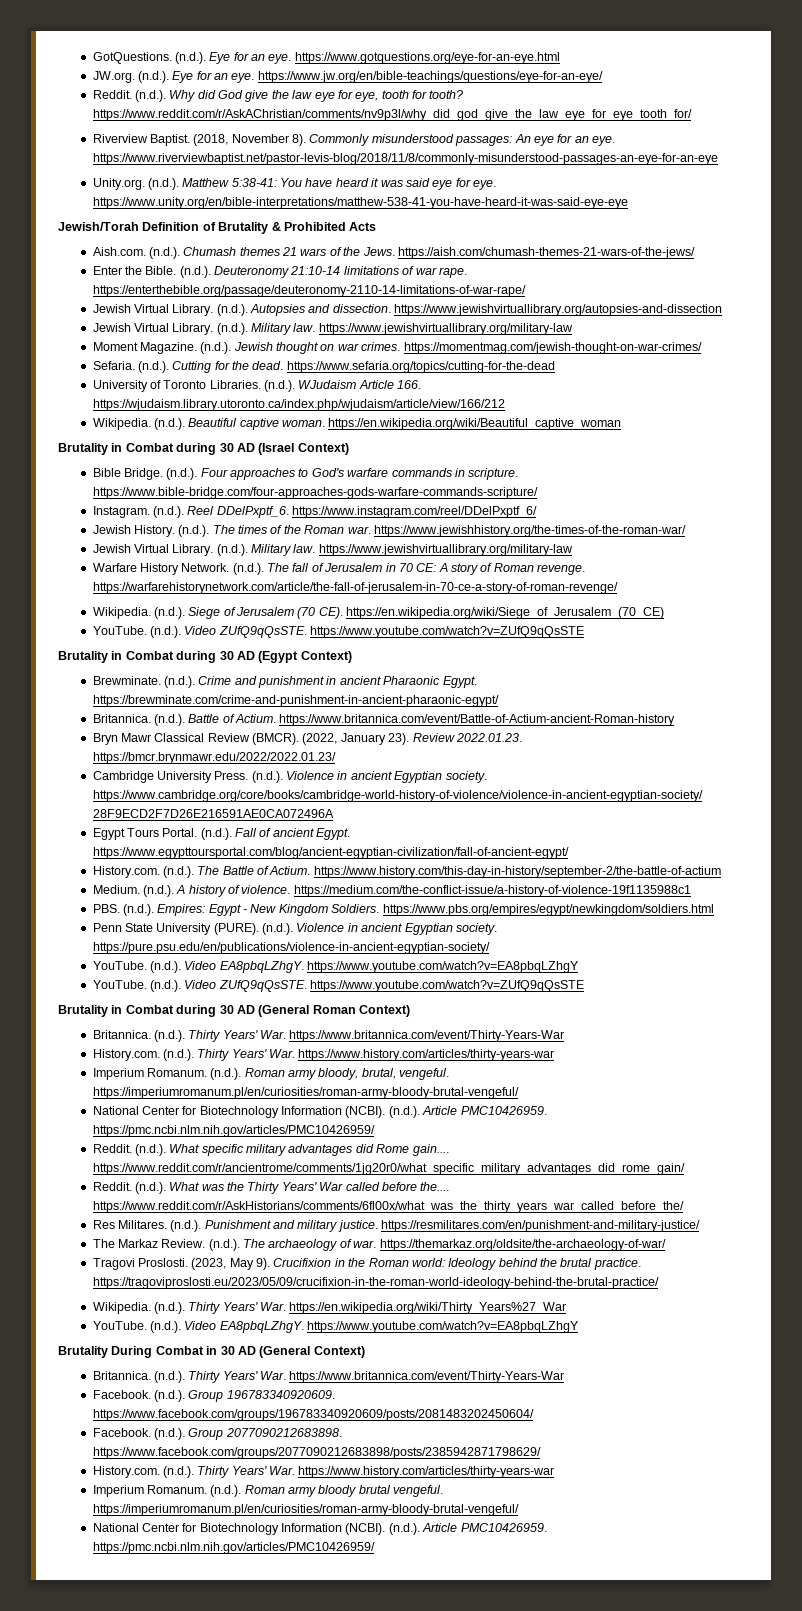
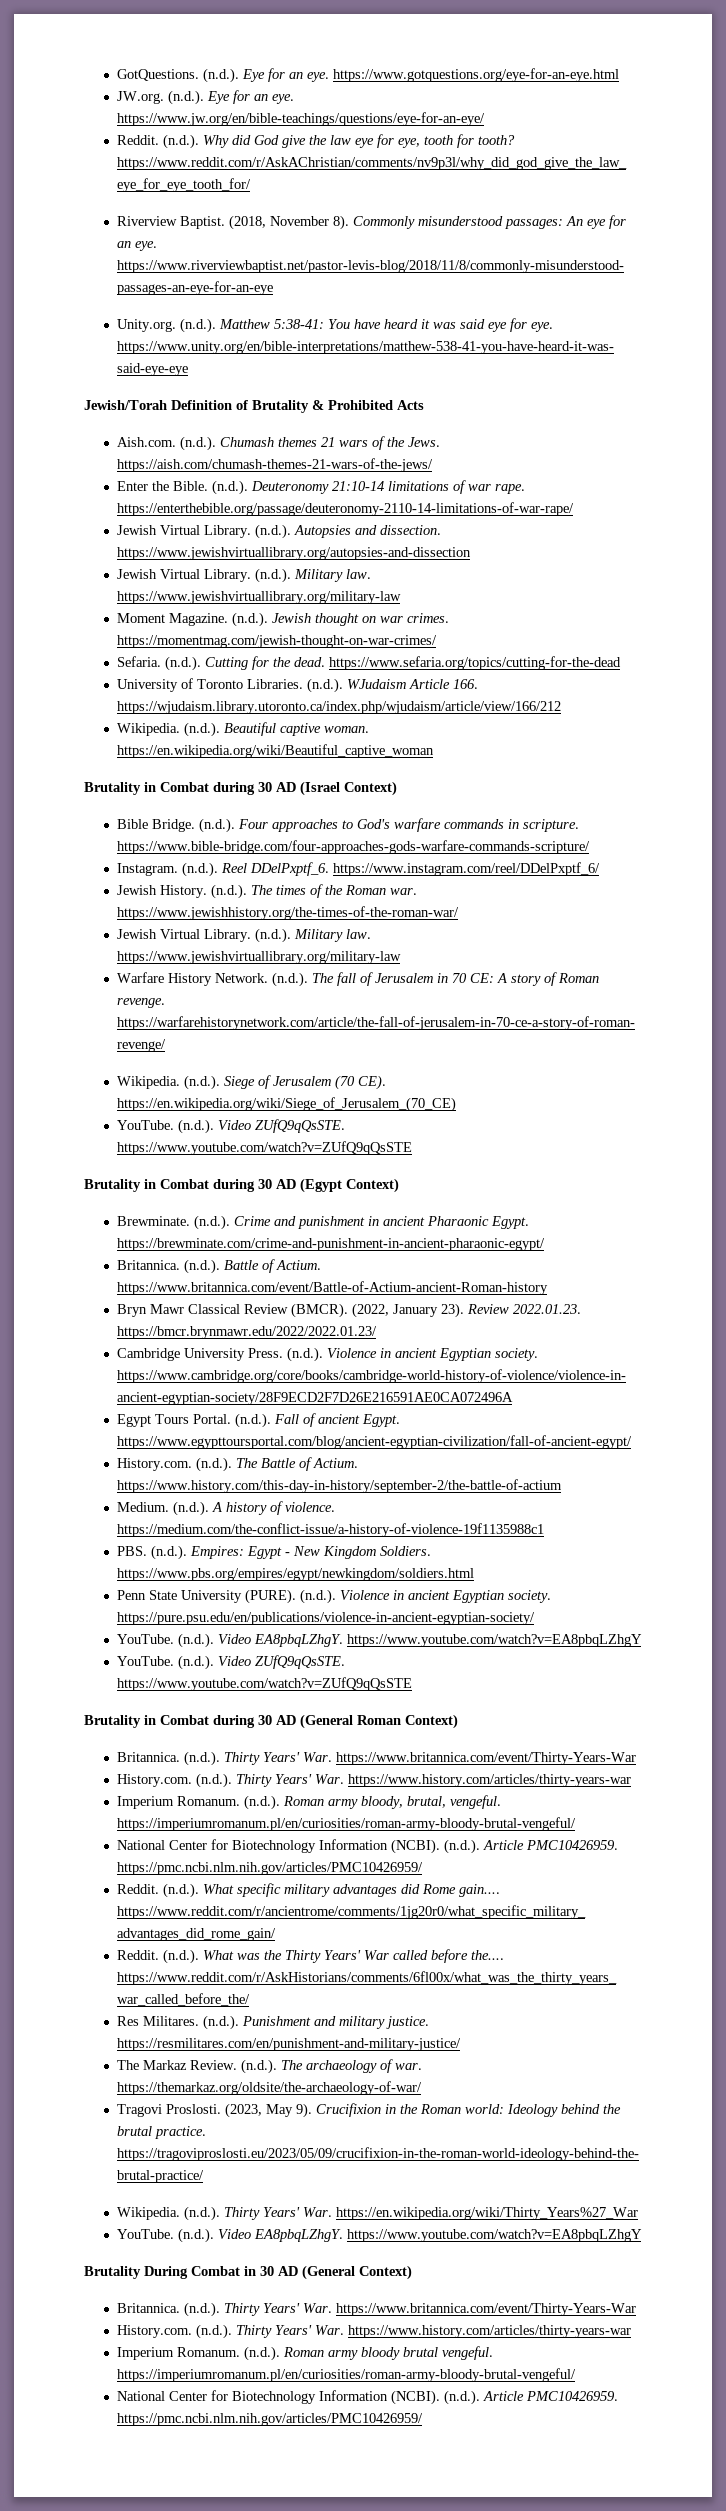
- Facebook. (n.d.). Group 196783340920609. https://www.facebook.com/groups/196783340920609/posts/2081483202450604/
- Facebook. (n.d.). Group 2077090212683898. https://www.facebook.com/groups/2077090212683898/posts/2385942871798629/

